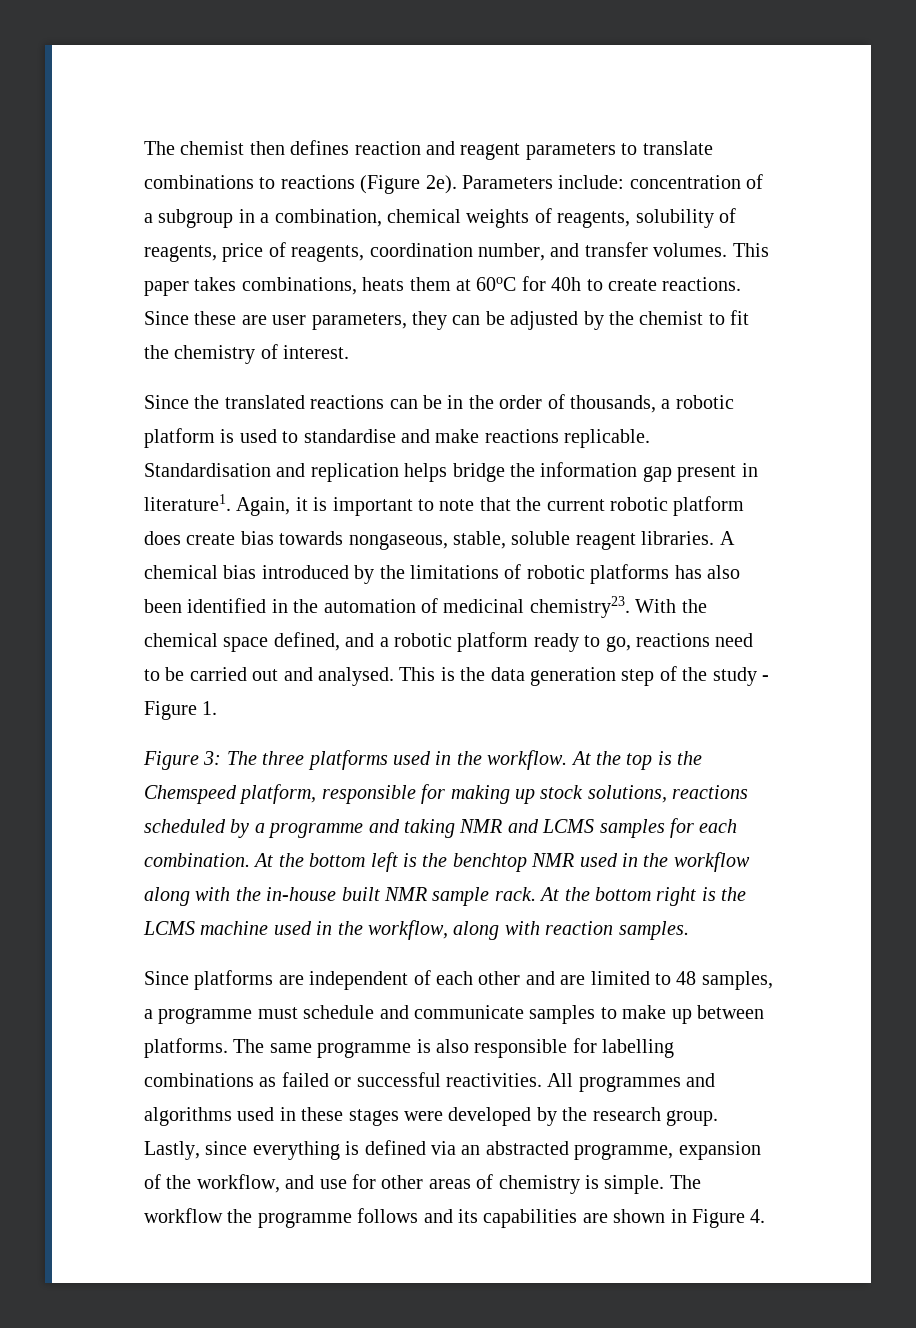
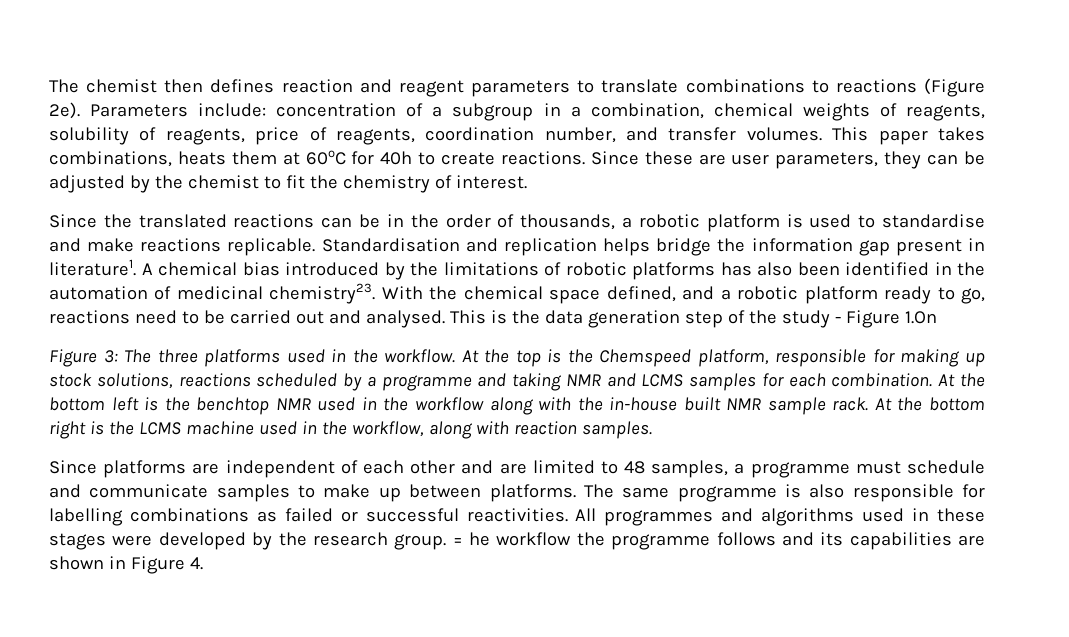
- Again, it is important to note that the current robotic platform does create bias towards nongaseous, stable, soluble reagent libraries.
- This is the data generation step of the study - Figure 1.
+ This is the data generation step of the study - Figure 1.On
- Lastly, since everything is defined via an abstracted programme, expansion of the workflow, and use for other areas of chemistry is simple. The workflow the programme follows and its capabilities are shown in Figure 4.
+ = he workflow the programme follows and its capabilities are shown in Figure 4.

